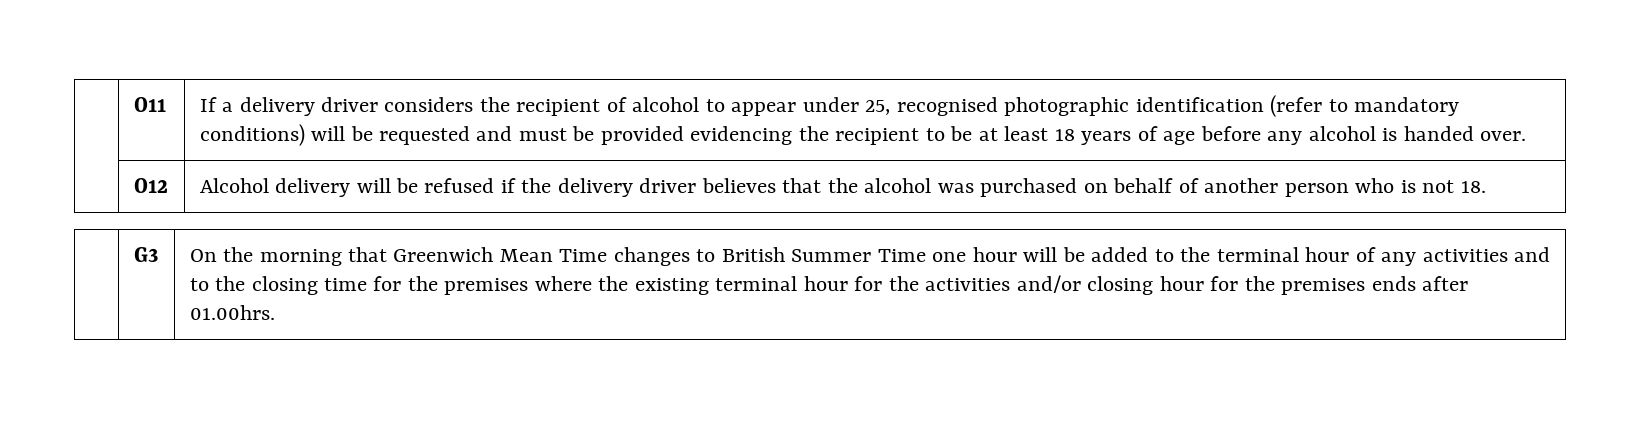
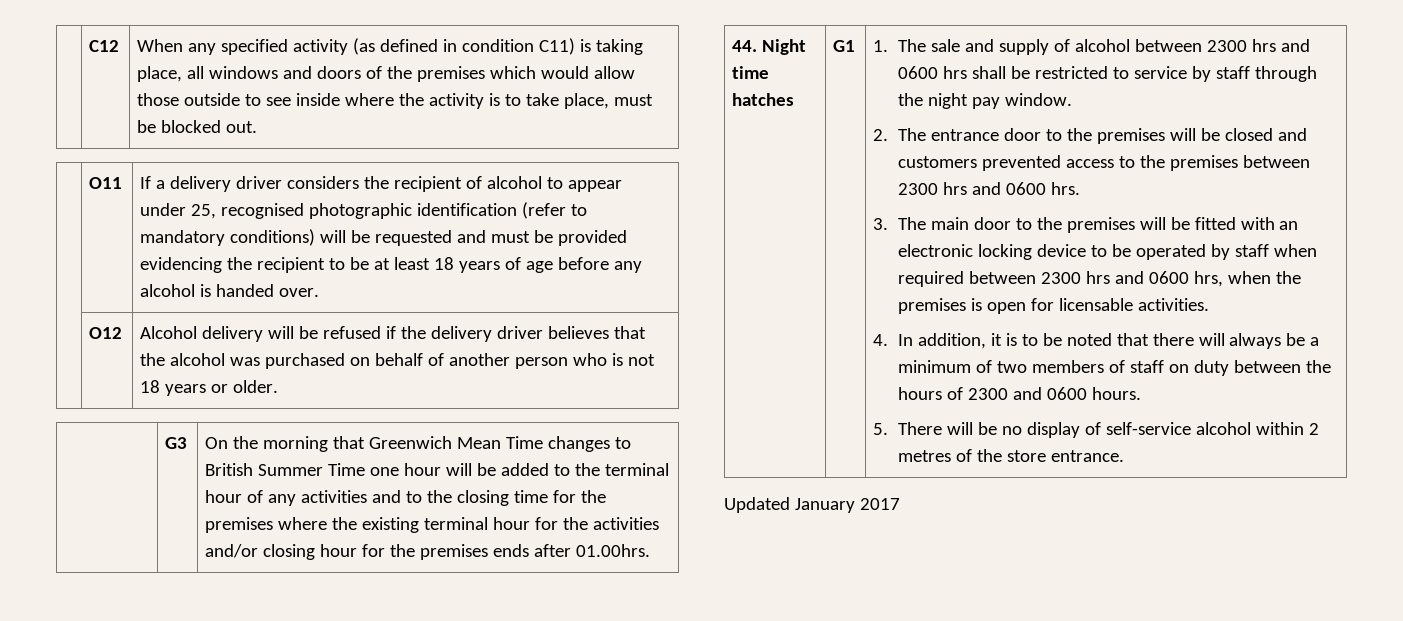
+ C12 | When any specified activity (as defined in condition C11) is taking place, all windows and doors of the premises which would allow those outside to see inside where the activity is to take place, must be blocked out.
- | O12 | Alcohol delivery will be refused if the delivery driver believes that the alcohol was purchased on behalf of another person who is not 18.
+ | O12 | Alcohol delivery will be refused if the delivery driver believes that the alcohol was purchased on behalf of another person who is not 18 years or older.
+ 44. Night time hatches | G1 | 1. The sale and supply of alcohol between 2300 hrs and 0600 hrs shall be restricted to service by staff through the night pay window.
+ 2. The entrance door to the premises will be closed and customers prevented access to the premises between 2300 hrs and 0600 hrs.
+ 3. The main door to the premises will be fitted with an electronic locking device to be operated by staff when required between 2300 hrs and 0600 hrs, when the premises is open for licensable activities.
+ 4. In addition, it is to be noted that there will always be a minimum of two members of staff on duty between the hours of 2300 and 0600 hours.
+ 5. There will be no display of self-service alcohol within 2 metres of the store entrance.
+ Updated January 2017

